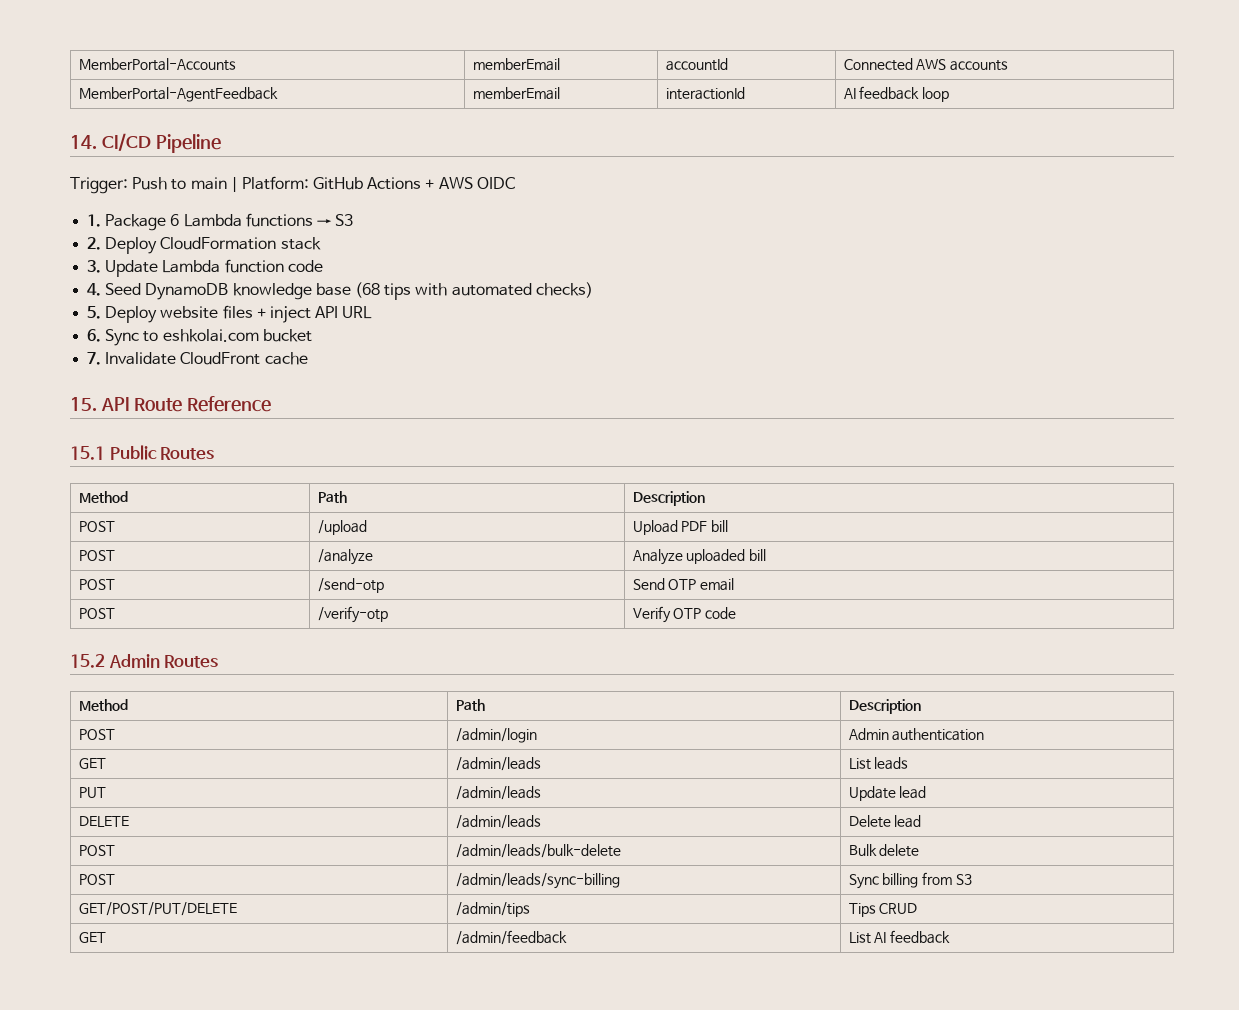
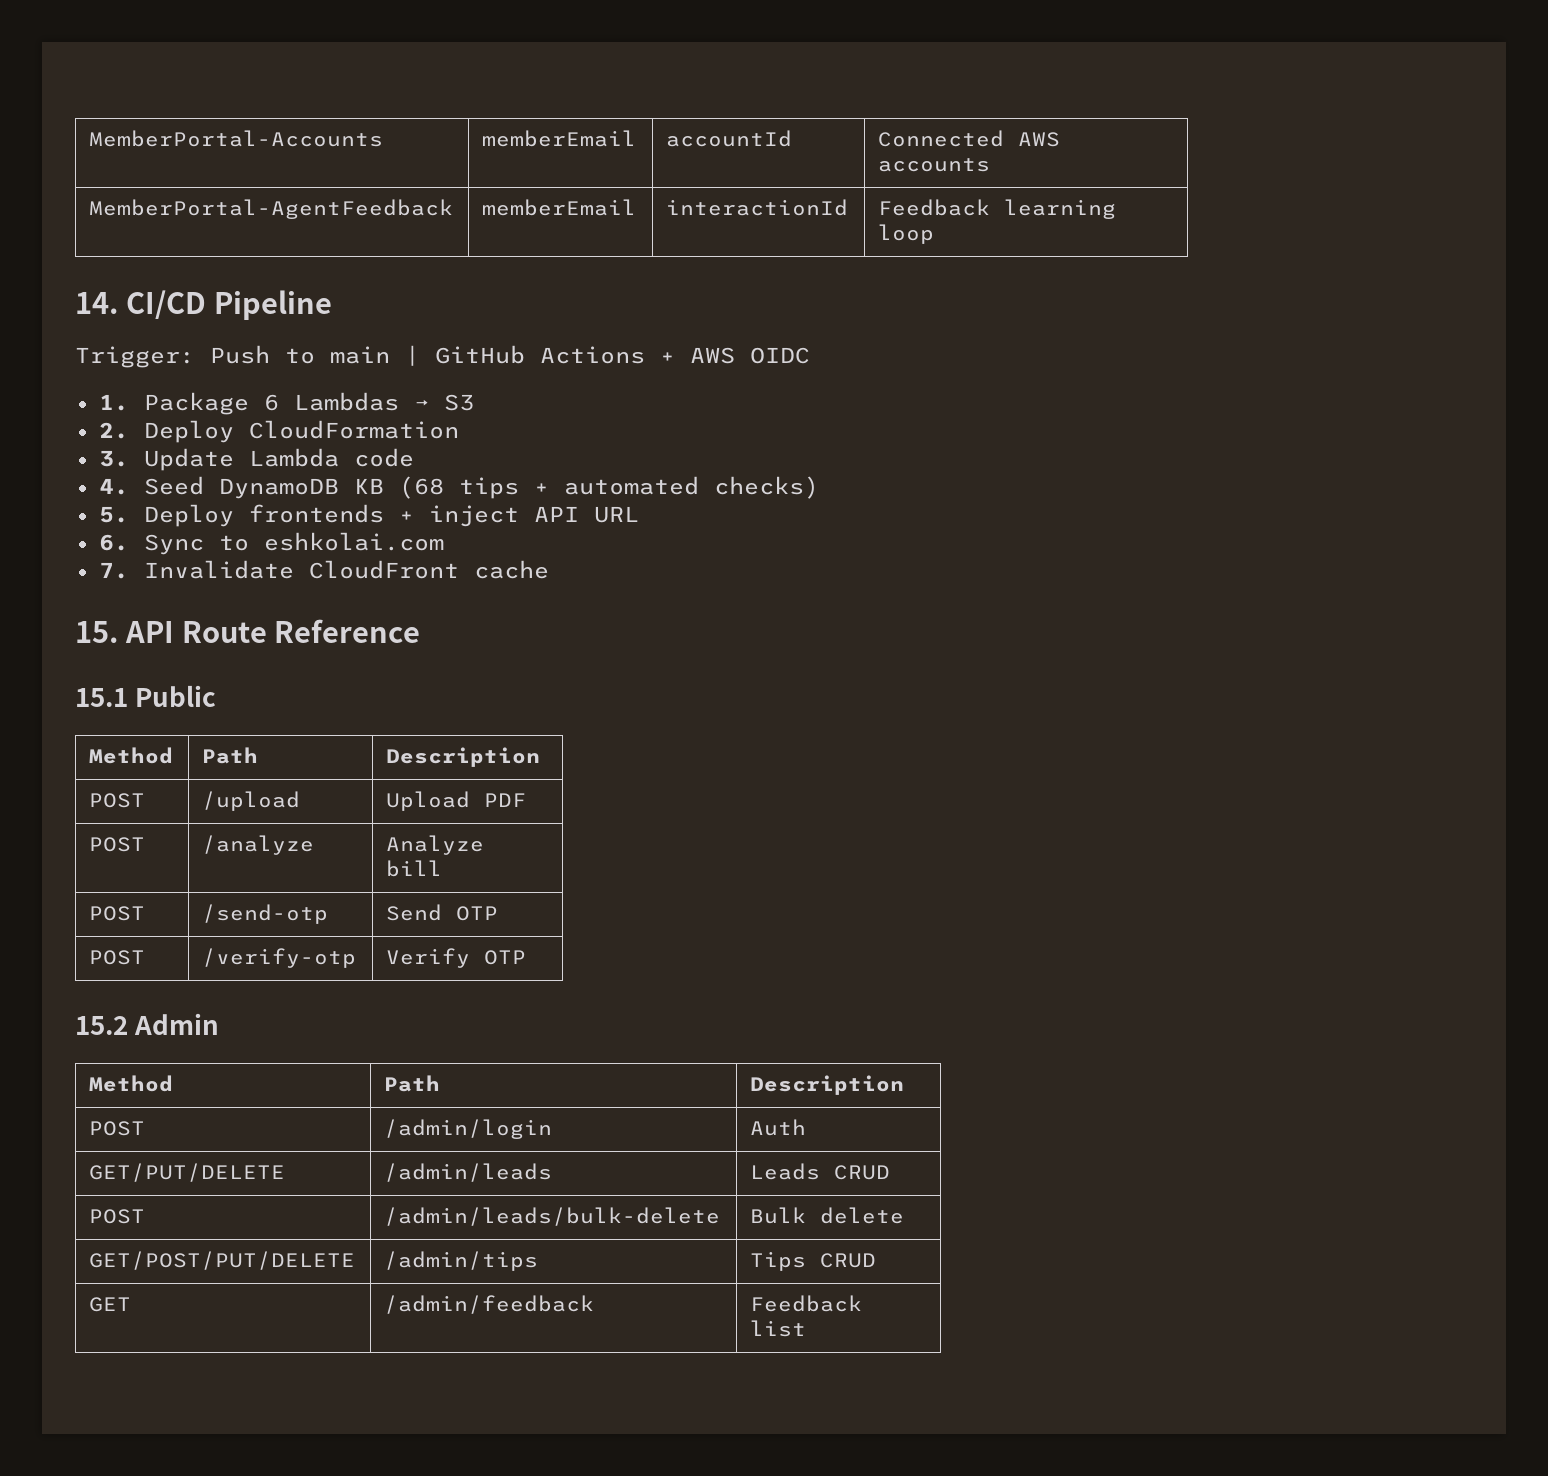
- MemberPortal-AgentFeedback | memberEmail | interactionId | AI feedback loop
+ MemberPortal-AgentFeedback | memberEmail | interactionId | Feedback learning loop
- Trigger: Push to main | Platform: GitHub Actions + AWS OIDC
+ Trigger: Push to main | GitHub Actions + AWS OIDC
- 1. Package 6 Lambda functions → S3
+ 1. Package 6 Lambdas → S3
- 2. Deploy CloudFormation stack
+ 2. Deploy CloudFormation
- 3. Update Lambda function code
+ 3. Update Lambda code
- 4. Seed DynamoDB knowledge base (68 tips with automated checks)
+ 4. Seed DynamoDB KB (68 tips + automated checks)
- 5. Deploy website files + inject API URL
+ 5. Deploy frontends + inject API URL
- 6. Sync to eshkolai.com bucket
+ 6. Sync to eshkolai.com
- 15.1 Public Routes
+ 15.1 Public
- POST | /upload | Upload PDF bill
+ POST | /upload | Upload PDF
- POST | /analyze | Analyze uploaded bill
+ POST | /analyze | Analyze bill
- POST | /send-otp | Send OTP email
+ POST | /send-otp | Send OTP
- POST | /verify-otp | Verify OTP code
+ POST | /verify-otp | Verify OTP
- 15.2 Admin Routes
+ 15.2 Admin
- POST | /admin/login | Admin authentication
- GET | /admin/leads | List leads
- PUT | /admin/leads | Update lead
- DELETE | /admin/leads | Delete lead
+ POST | /admin/login | Auth
+ GET/PUT/DELETE | /admin/leads | Leads CRUD
  POST | /admin/leads/bulk-delete | Bulk delete
- POST | /admin/leads/sync-billing | Sync billing from S3
- GET | /admin/feedback | List AI feedback
+ GET | /admin/feedback | Feedback list

